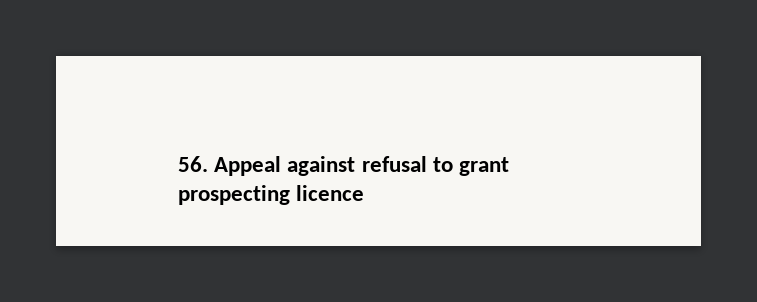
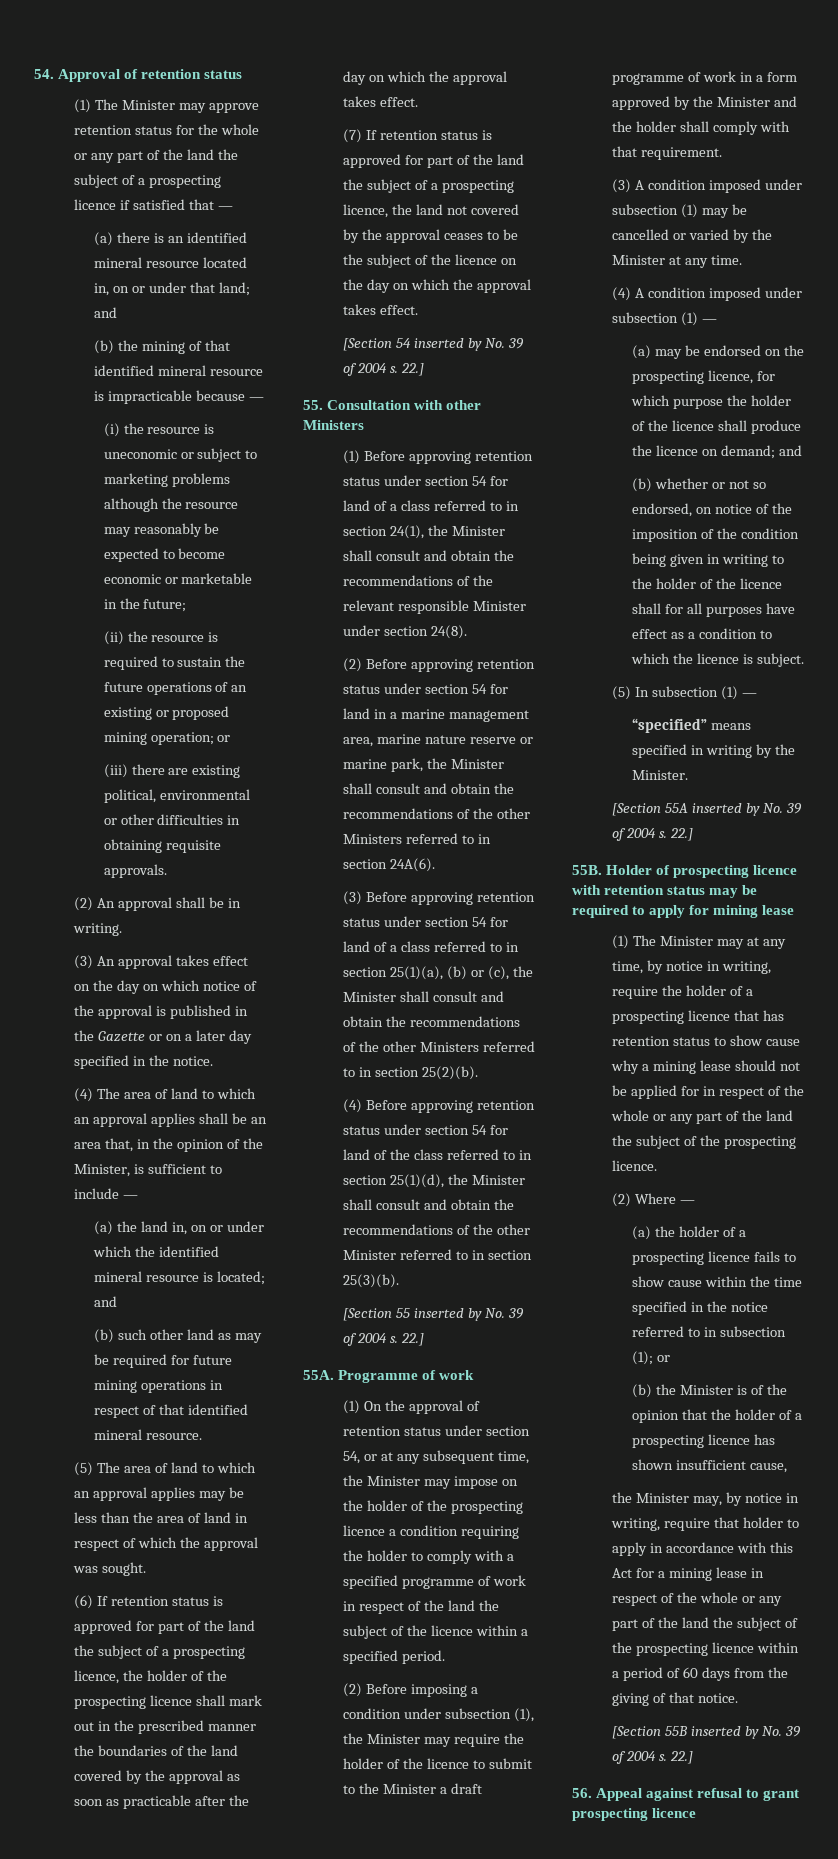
+ 54. Approval of retention status
+ (1) The Minister may approve retention status for the whole or any part of the land the subject of a prospecting licence if satisfied that —
+ (a) there is an identified mineral resource located in, on or under that land; and
+ (b) the mining of that identified mineral resource is impracticable because —
+ (i) the resource is uneconomic or subject to marketing problems although the resource may reasonably be expected to become economic or marketable in the future;
+ (ii) the resource is required to sustain the future operations of an existing or proposed mining operation; or
+ (iii) there are existing political, environmental or other difficulties in obtaining requisite approvals.
+ (2) An approval shall be in writing.
+ (3) An approval takes effect on the day on which notice of the approval is published in the Gazette or on a later day specified in the notice.
+ (4) The area of land to which an approval applies shall be an area that, in the opinion of the Minister, is sufficient to include —
+ (a) the land in, on or under which the identified mineral resource is located; and
+ (b) such other land as may be required for future mining operations in respect of that identified mineral resource.
+ (5) The area of land to which an approval applies may be less than the area of land in respect of which the approval was sought.
+ (6) If retention status is approved for part of the land the subject of a prospecting licence, the holder of the prospecting licence shall mark out in the prescribed manner the boundaries of the land covered by the approval as soon as practicable after the day on which the approval takes effect.
+ (7) If retention status is approved for part of the land the subject of a prospecting licence, the land not covered by the approval ceases to be the subject of the licence on the day on which the approval takes effect.
+ [Section 54 inserted by No. 39 of 2004 s. 22.]
+ 55. Consultation with other Ministers
+ (1) Before approving retention status under section 54 for land of a class referred to in section 24(1), the Minister shall consult and obtain the recommendations of the relevant responsible Minister under section 24(8).
+ (2) Before approving retention status under section 54 for land in a marine management area, marine nature reserve or marine park, the Minister shall consult and obtain the recommendations of the other Ministers referred to in section 24A(6).
+ (3) Before approving retention status under section 54 for land of a class referred to in section 25(1)(a), (b) or (c), the Minister shall consult and obtain the recommendations of the other Ministers referred to in section 25(2)(b).
+ (4) Before approving retention status under section 54 for land of the class referred to in section 25(1)(d), the Minister shall consult and obtain the recommendations of the other Minister referred to in section 25(3)(b).
+ [Section 55 inserted by No. 39 of 2004 s. 22.]
+ 55A. Programme of work
+ (1) On the approval of retention status under section 54, or at any subsequent time, the Minister may impose on the holder of the prospecting licence a condition requiring the holder to comply with a specified programme of work in respect of the land the subject of the licence within a specified period.
+ (2) Before imposing a condition under subsection (1), the Minister may require the holder of the licence to submit to the Minister a draft programme of work in a form approved by the Minister and the holder shall comply with that requirement.
+ (3) A condition imposed under subsection (1) may be cancelled or varied by the Minister at any time.
+ (4) A condition imposed under subsection (1) —
+ (a) may be endorsed on the prospecting licence, for which purpose the holder of the licence shall produce the licence on demand; and
+ (b) whether or not so endorsed, on notice of the imposition of the condition being given in writing to the holder of the licence shall for all purposes have effect as a condition to which the licence is subject.
+ (5) In subsection (1) —
+ “specified” means specified in writing by the Minister.
+ [Section 55A inserted by No. 39 of 2004 s. 22.]
+ 55B. Holder of prospecting licence with retention status may be required to apply for mining lease
+ (1) The Minister may at any time, by notice in writing, require the holder of a prospecting licence that has retention status to show cause why a mining lease should not be applied for in respect of the whole or any part of the land the subject of the prospecting licence.
+ (2) Where —
+ (a) the holder of a prospecting licence fails to show cause within the time specified in the notice referred to in subsection (1); or
+ (b) the Minister is of the opinion that the holder of a prospecting licence has shown insufficient cause,
+ the Minister may, by notice in writing, require that holder to apply in accordance with this Act for a mining lease in respect of the whole or any part of the land the subject of the prospecting licence within a period of 60 days from the giving of that notice.
+ [Section 55B inserted by No. 39 of 2004 s. 22.]

